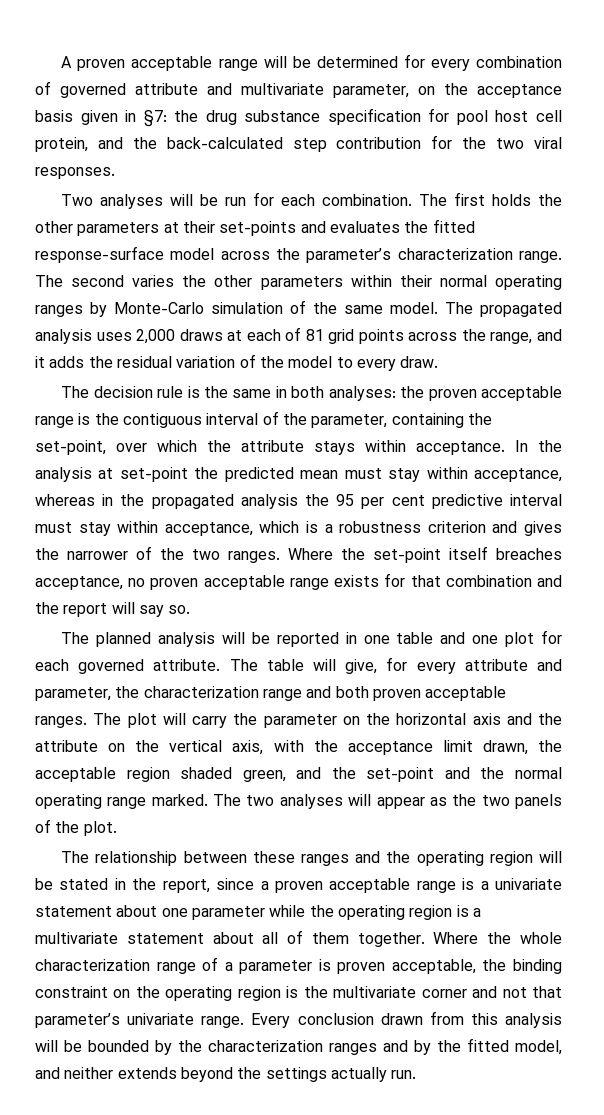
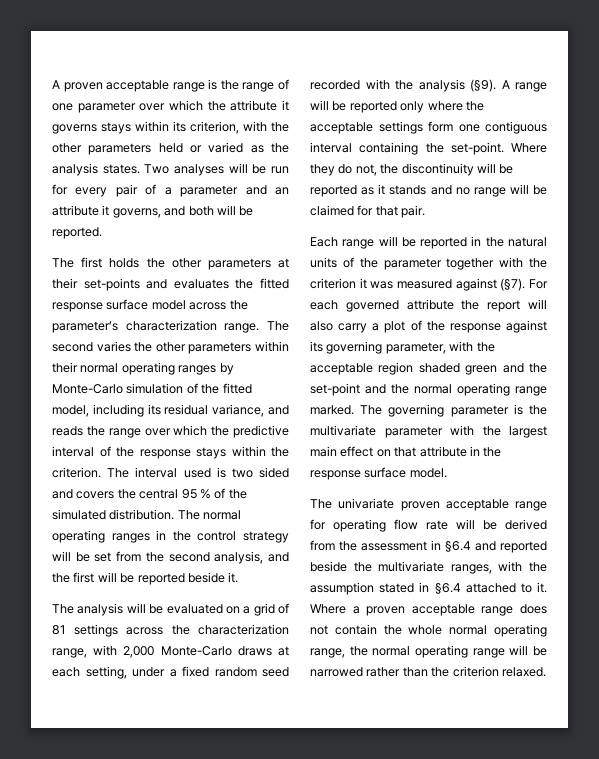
- A proven acceptable range will be determined for every combination of governed attribute and multivariate parameter, on the acceptance basis given in §7: the drug substance specification for pool host cell protein, and the back-calculated step contribution for the two viral responses.
- Two analyses will be run for each combination. The first holds the other parameters at their set-points and evaluates the fitted response-surface model across the parameter’s characterization range.
+ A proven acceptable range is the range of one parameter over which the attribute it governs stays within its criterion, with the other parameters held or varied as the analysis states. Two analyses will be run for every pair of a parameter and an attribute it governs, and both will be reported.
+ The first holds the other parameters at their set-points and evaluates the fitted response surface model across the parameter’s characterization range.
- The second varies the other parameters within their normal operating ranges by Monte-Carlo simulation of the same model. The propagated analysis uses 2,000 draws at each of 81 grid points across the range, and it adds the residual variation of the model to every draw.
- The decision rule is the same in both analyses: the proven acceptable range is the contiguous interval of the parameter, containing the set-point, over which the attribute stays within acceptance. In the analysis at set-point the predicted mean must stay within acceptance, whereas in the propagated analysis the 95 per cent predictive interval must stay within acceptance, which is a robustness criterion and gives the narrower of the two ranges. Where the set-point itself breaches acceptance, no proven acceptable range exists for that combination and the report will say so.
- The planned analysis will be reported in one table and one plot for each governed attribute. The table will give, for every attribute and parameter, the characterization range and both proven acceptable ranges. The plot will carry the parameter on the horizontal axis and the attribute on the vertical axis, with the acceptance limit drawn, the acceptable region shaded green, and the set-point and the normal operating range marked.
+ The second varies the other parameters within their normal operating ranges by Monte-Carlo simulation of the fitted model, including its residual variance, and reads the range over which the predictive interval of the response stays within the criterion. The interval used is two sided and covers the central 95 % of the simulated distribution. The normal operating ranges in the control strategy will be set from the second analysis, and the first will be reported beside it.
+ The analysis will be evaluated on a grid of 81 settings across the characterization range, with 2,000 Monte-Carlo draws at each setting, under a fixed random seed recorded with the analysis (§9). A range will be reported only where the acceptable settings form one contiguous interval containing the set-point. Where they do not, the discontinuity will be reported as it stands and no range will be claimed for that pair.
+ Each range will be reported in the natural units of the parameter together with the criterion it was measured against (§7). For each governed attribute the report will also carry a plot of the response against its governing parameter, with the acceptable region shaded green and the set-point and the normal operating range marked.
- The two analyses will appear as the two panels of the plot.
- The relationship between these ranges and the operating region will be stated in the report, since a proven acceptable range is a univariate statement about one parameter while the operating region is a multivariate statement about all of them together. Where the whole characterization range of a parameter is proven acceptable, the binding constraint on the operating region is the multivariate corner and not that parameter’s univariate range. Every conclusion drawn from this analysis will be bounded by the characterization ranges and by the fitted model, and neither extends beyond the settings actually run.
+ The governing parameter is the multivariate parameter with the largest main effect on that attribute in the response surface model.
+ The univariate proven acceptable range for operating flow rate will be derived from the assessment in §6.4 and reported beside the multivariate ranges, with the assumption stated in §6.4 attached to it. Where a proven acceptable range does not contain the whole normal operating range, the normal operating range will be narrowed rather than the criterion relaxed.

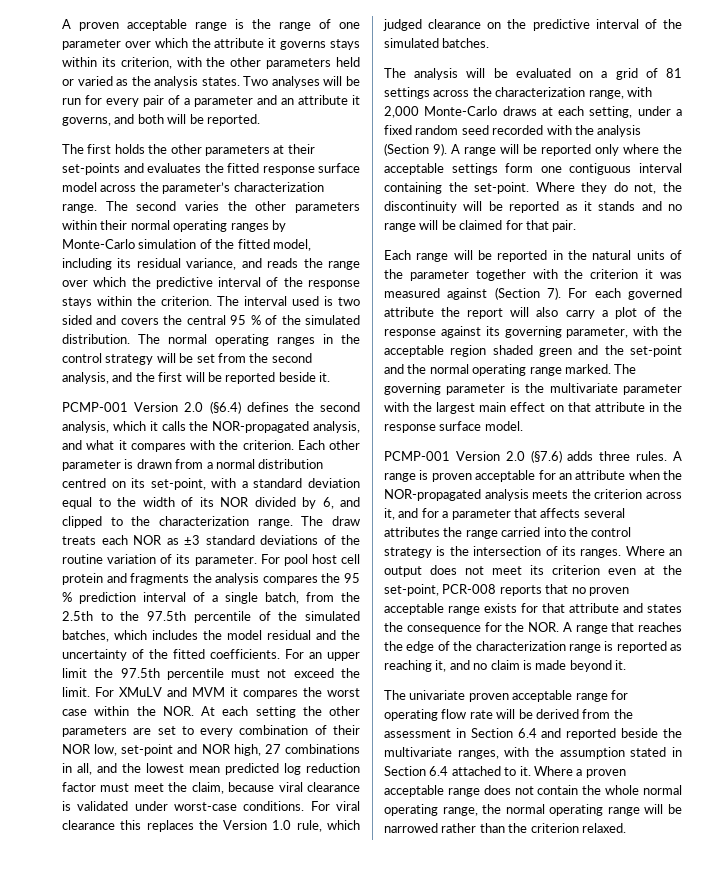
+ PCMP-001 Version 2.0 (§6.4) defines the second analysis, which it calls the NOR-propagated analysis, and what it compares with the criterion. Each other parameter is drawn from a normal distribution centred on its set-point, with a standard deviation equal to the width of its NOR divided by 6, and clipped to the characterization range. The draw treats each NOR as ±3 standard deviations of the routine variation of its parameter. For pool host cell protein and fragments the analysis compares the 95 % prediction interval of a single batch, from the 2.5th to the 97.5th percentile of the simulated batches, which includes the model residual and the uncertainty of the fitted coefficients. For an upper limit the 97.5th percentile must not exceed the limit. For XMuLV and MVM it compares the worst case within the NOR. At each setting the other parameters are set to every combination of their NOR low, set-point and NOR high, 27 combinations in all, and the lowest mean predicted log reduction factor must meet the claim, because viral clearance is validated under worst-case conditions. For viral clearance this replaces the Version 1.0 rule, which judged clearance on the predictive interval of the simulated batches.
- The analysis will be evaluated on a grid of 81 settings across the characterization range, with 2,000 Monte-Carlo draws at each setting, under a fixed random seed recorded with the analysis (§9).
+ The analysis will be evaluated on a grid of 81 settings across the characterization range, with 2,000 Monte-Carlo draws at each setting, under a fixed random seed recorded with the analysis (Section 9).
- Each range will be reported in the natural units of the parameter together with the criterion it was measured against (§7).
+ Each range will be reported in the natural units of the parameter together with the criterion it was measured against (Section 7).
+ PCMP-001 Version 2.0 (§7.6) adds three rules. A range is proven acceptable for an attribute when the NOR-propagated analysis meets the criterion across it, and for a parameter that affects several attributes the range carried into the control strategy is the intersection of its ranges. Where an output does not meet its criterion even at the set-point, PCR-008 reports that no proven acceptable range exists for that attribute and states the consequence for the NOR. A range that reaches the edge of the characterization range is reported as reaching it, and no claim is made beyond it.
- The univariate proven acceptable range for operating flow rate will be derived from the assessment in §6.4 and reported beside the multivariate ranges, with the assumption stated in §6.4 attached to it.
+ The univariate proven acceptable range for operating flow rate will be derived from the assessment in Section 6.4 and reported beside the multivariate ranges, with the assumption stated in Section 6.4 attached to it.

